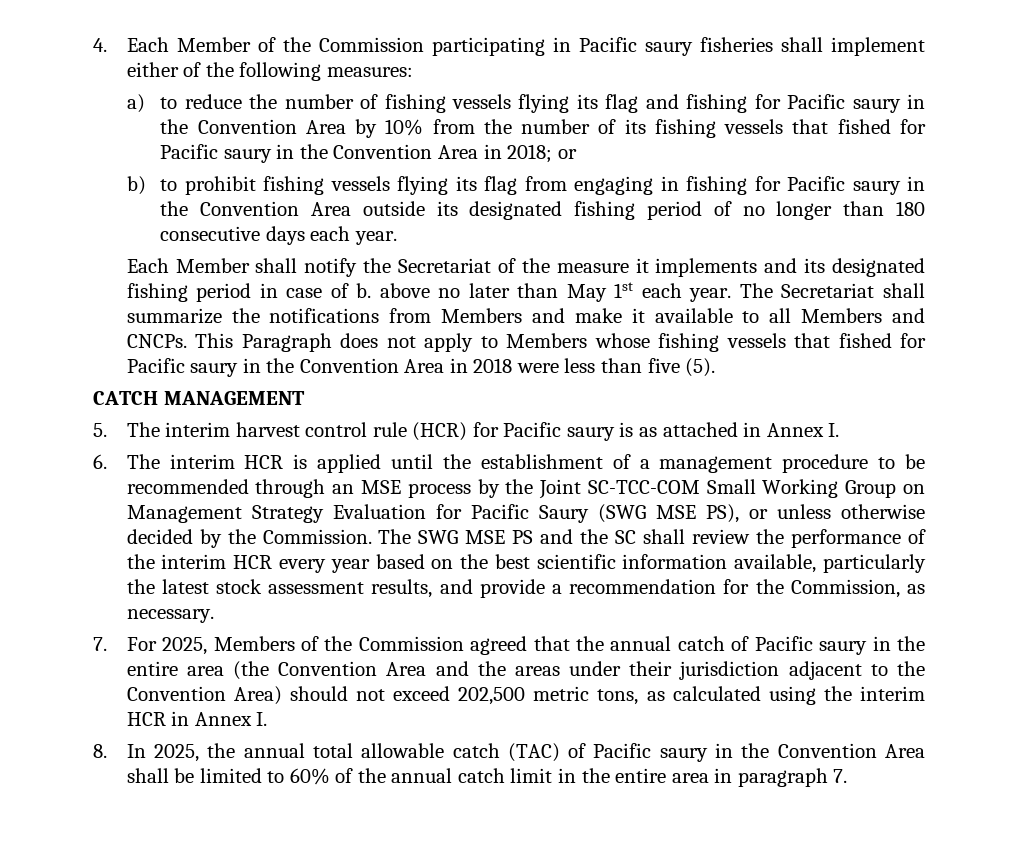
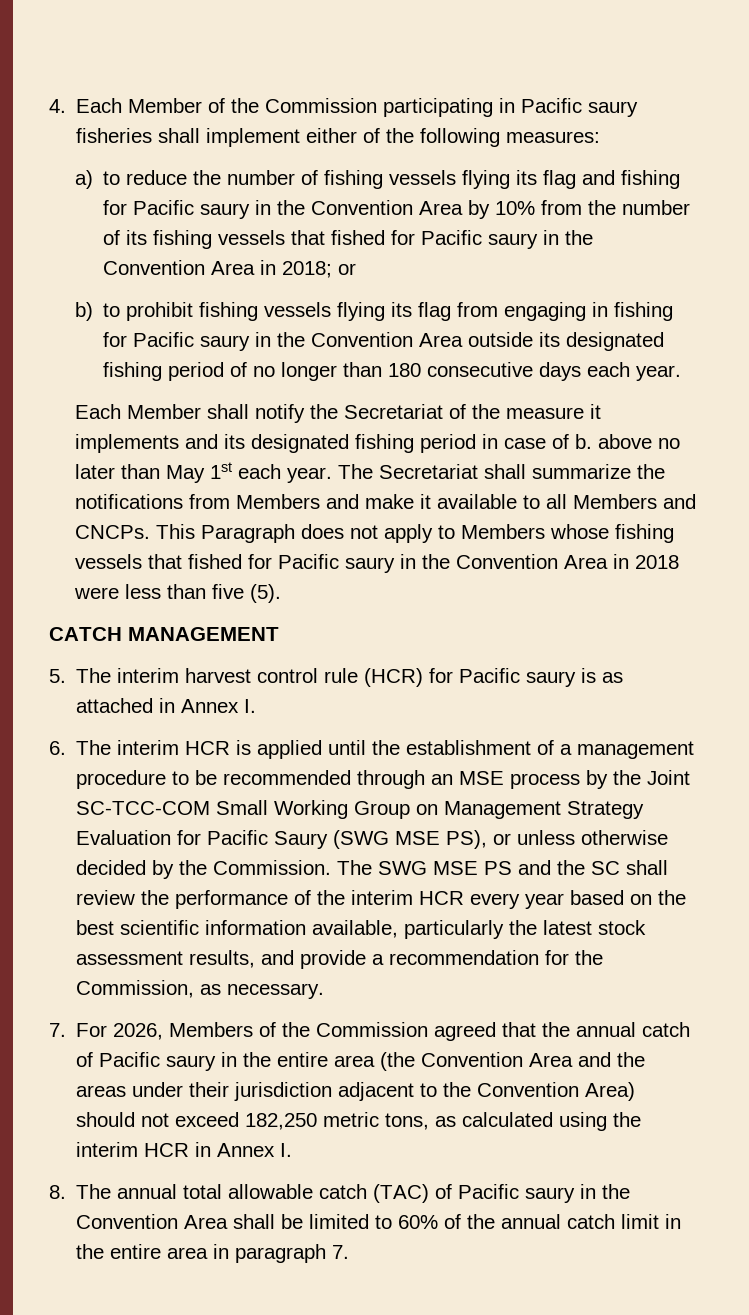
- 7. For 2025, Members of the Commission agreed that the annual catch of Pacific saury in the entire area (the Convention Area and the areas under their jurisdiction adjacent to the Convention Area) should not exceed 202,500 metric tons, as calculated using the interim HCR in Annex I.
+ 7. For 2026, Members of the Commission agreed that the annual catch of Pacific saury in the entire area (the Convention Area and the areas under their jurisdiction adjacent to the Convention Area) should not exceed 182,250 metric tons, as calculated using the interim HCR in Annex I.
- 8. In 2025, the annual total allowable catch (TAC) of Pacific saury in the Convention Area shall be limited to 60% of the annual catch limit in the entire area in paragraph 7.
+ 8. The annual total allowable catch (TAC) of Pacific saury in the Convention Area shall be limited to 60% of the annual catch limit in the entire area in paragraph 7.

